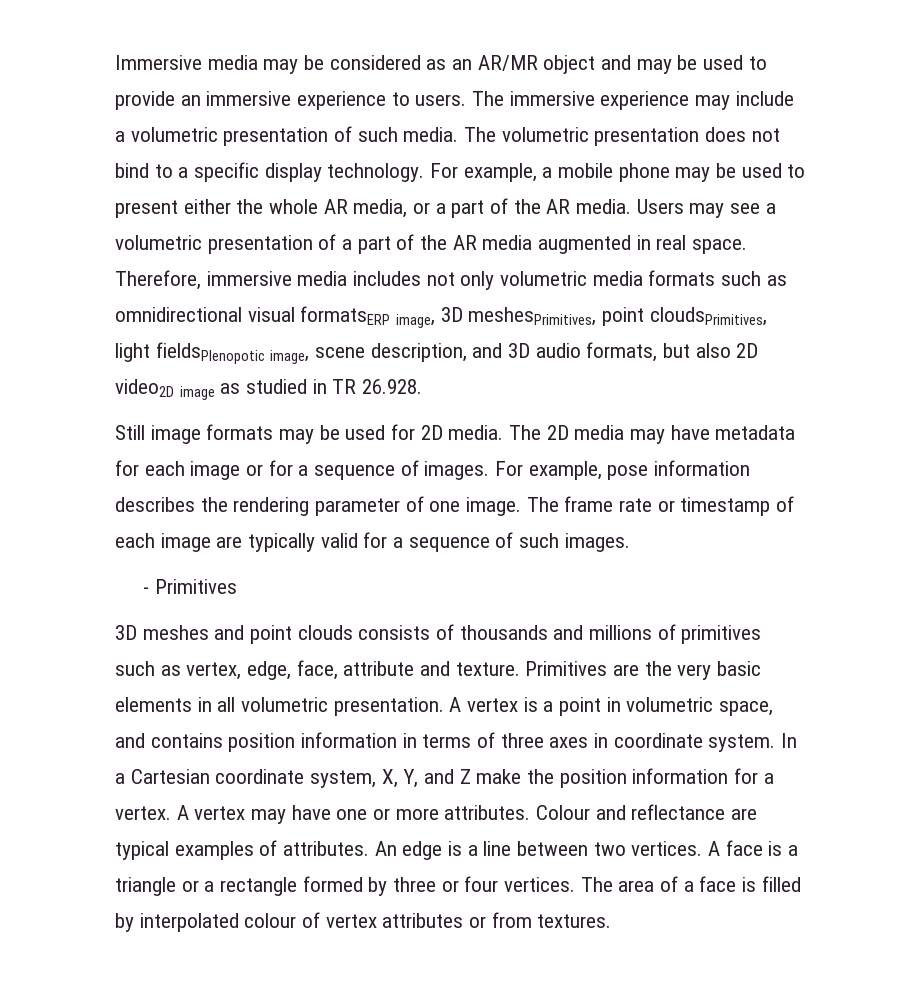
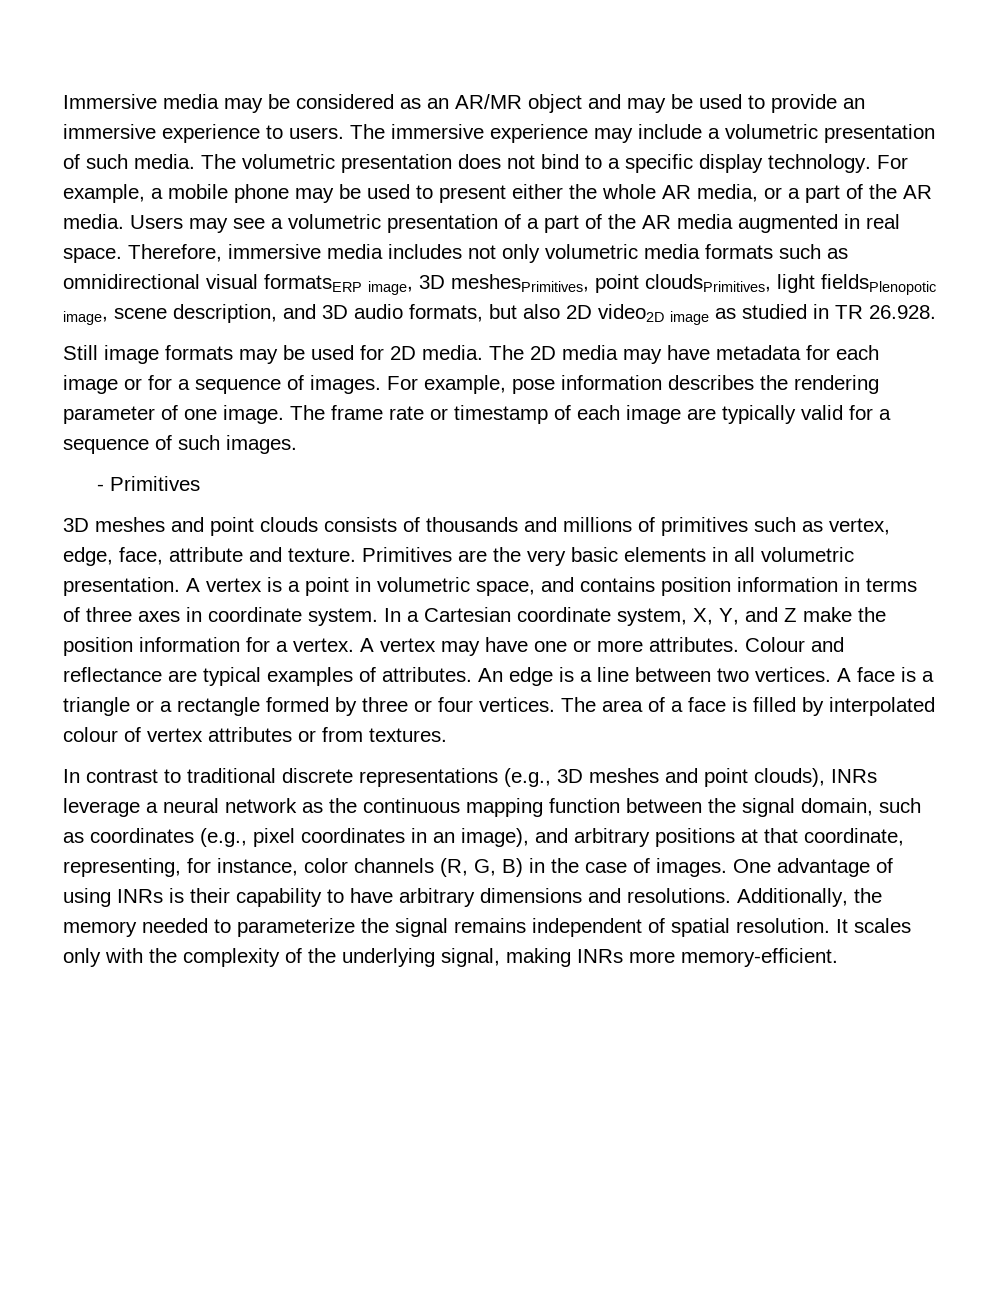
+ In contrast to traditional discrete representations (e.g., 3D meshes and point clouds), INRs leverage a neural network as the continuous mapping function between the signal domain, such as coordinates (e.g., pixel coordinates in an image), and arbitrary positions at that coordinate, representing, for instance, color channels (R, G, B) in the case of images. One advantage of using INRs is their capability to have arbitrary dimensions and resolutions. Additionally, the memory needed to parameterize the signal remains independent of spatial resolution. It scales only with the complexity of the underlying signal, making INRs more memory-efficient.

